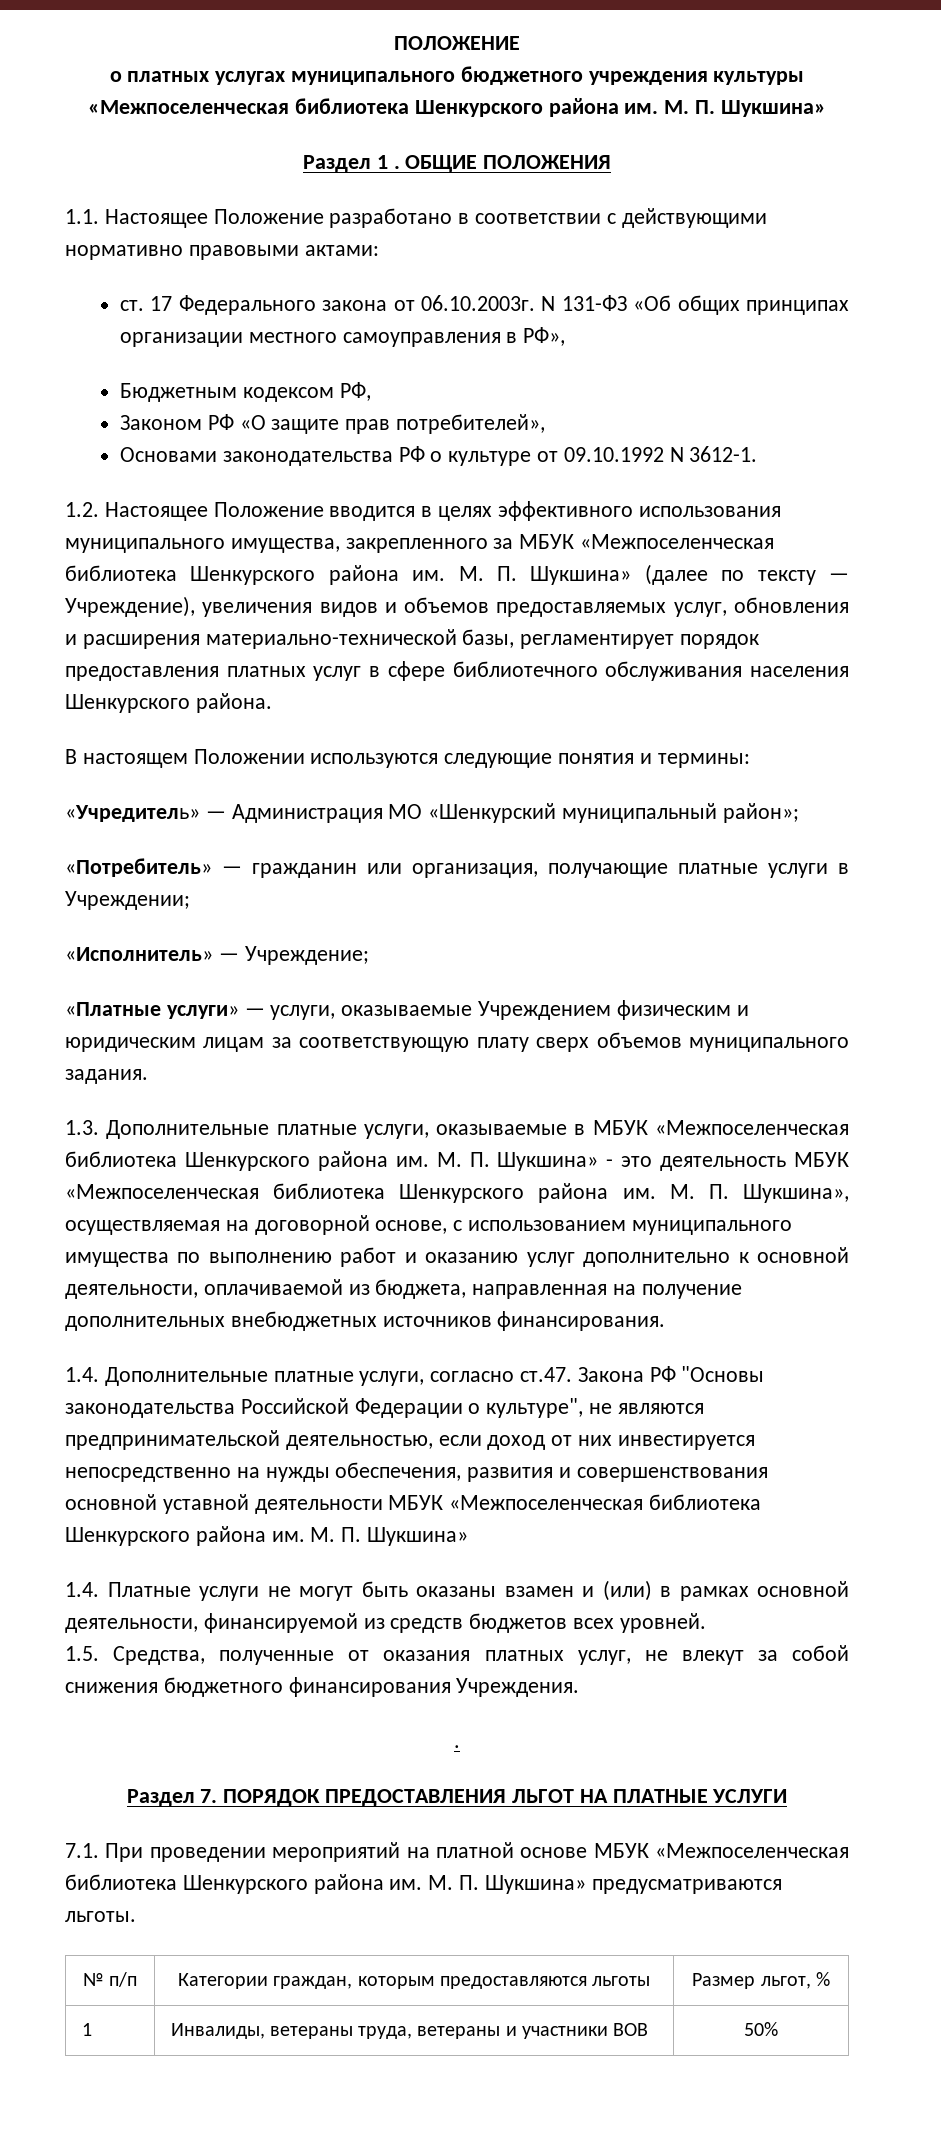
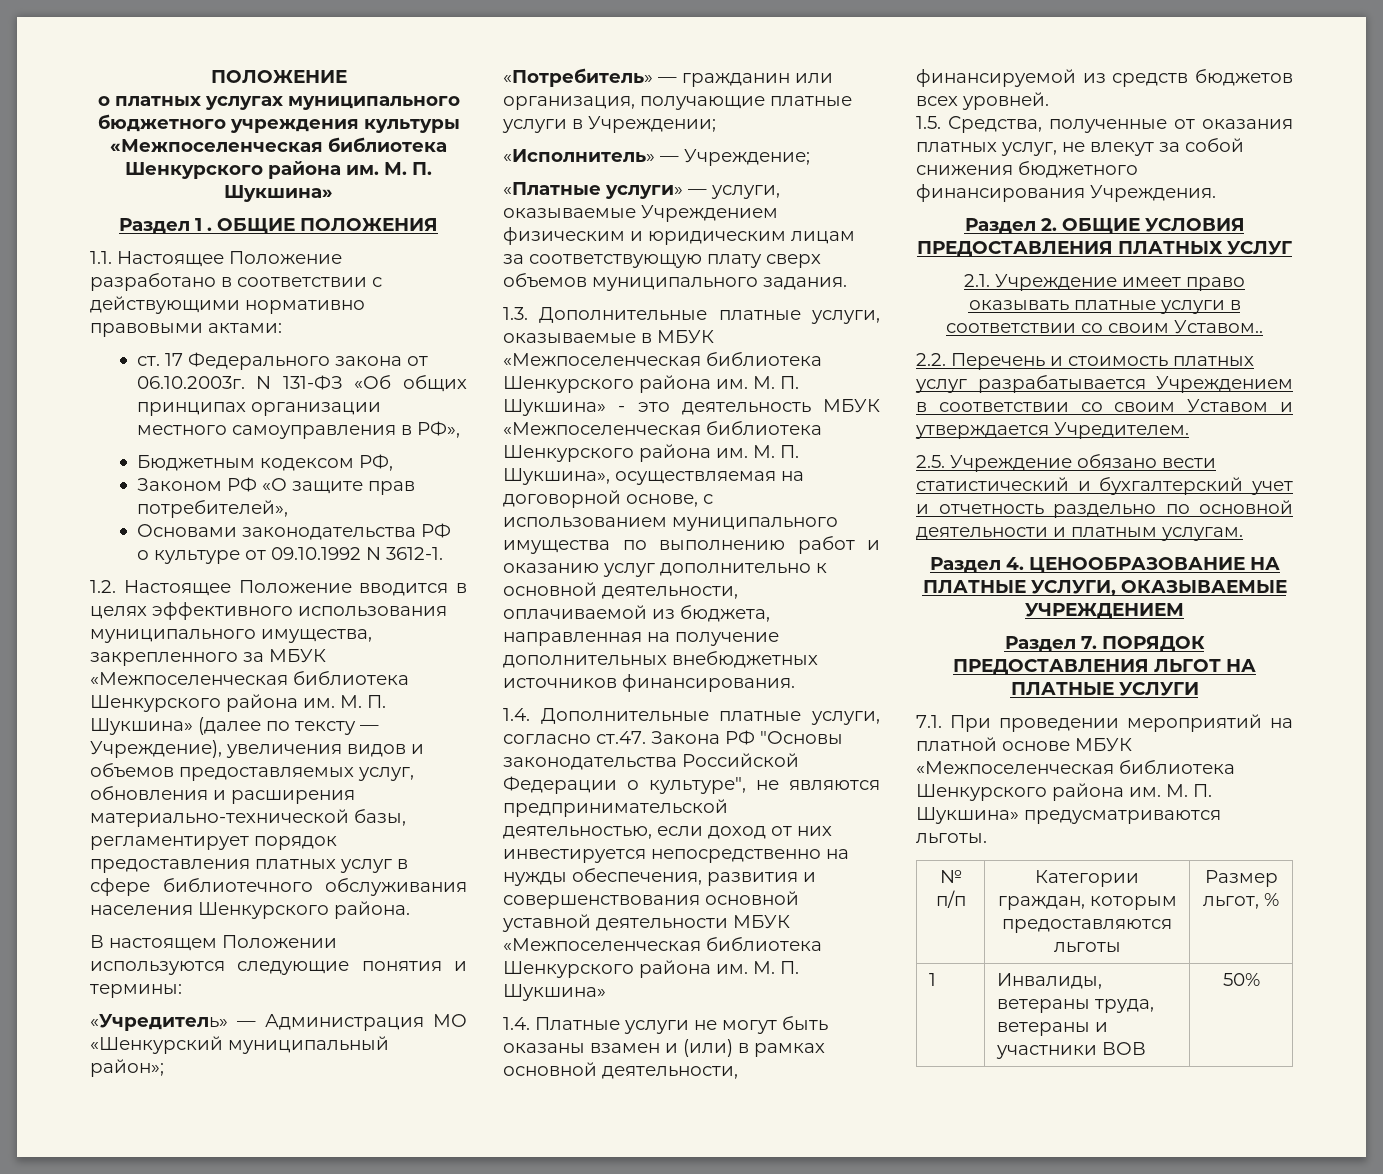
  1.5. Средства, полученные от оказания платных услуг, не влекут за собой снижения бюджетного финансирования Учреждения.
- .
+ Раздел 2. ОБЩИЕ УСЛОВИЯ ПРЕДОСТАВЛЕНИЯ ПЛАТНЫХ УСЛУГ
+ 2.1. Учреждение имеет право оказывать платные услуги в соответствии со своим Уставом..
+ 2.2. Перечень и стоимость платных услуг разрабатывается Учреждением в соответствии со своим Уставом и утверждается Учредителем.
+ 2.5. Учреждение обязано вести статистический и бухгалтерский учет и отчетность раздельно по основной деятельности и платным услугам.
+ Раздел 4. ЦЕНООБРАЗОВАНИЕ НА ПЛАТНЫЕ УСЛУГИ, ОКАЗЫВАЕМЫЕ УЧРЕЖДЕНИЕМ

